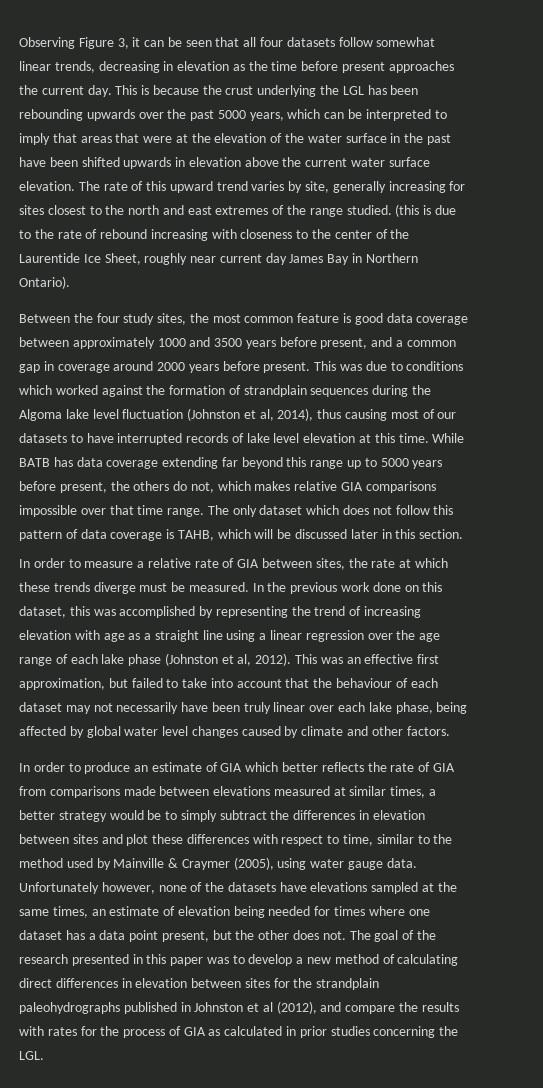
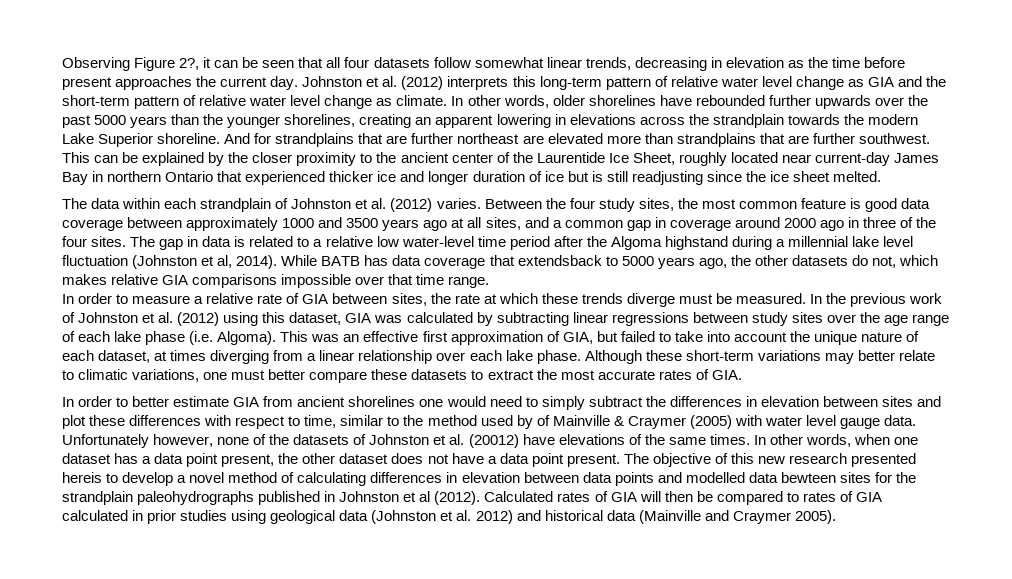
- Observing Figure 3, it can be seen that all four datasets follow somewhat linear trends, decreasing in elevation as the time before present approaches the current day.
+ Observing Figure 2?, it can be seen that all four datasets follow somewhat linear trends, decreasing in elevation as the time before present approaches the current day.
- This is because the crust underlying the LGL has been rebounding upwards over the past 5000 years, which can be interpreted to imply that areas that were at the elevation of the water surface in the past have been shifted upwards in elevation above the current water surface elevation. The rate of this upward trend varies by site, generally increasing for sites closest to the north and east extremes of the range studied. (this is due to the rate of rebound increasing with closeness to the center of the Laurentide Ice Sheet, roughly near current day James Bay in Northern Ontario).
- Between the four study sites, the most common feature is good data coverage between approximately 1000 and 3500 years before present, and a common gap in coverage around 2000 years before present. This was due to conditions which worked against the formation of strandplain sequences during the Algoma lake level fluctuation (Johnston et al, 2014), thus causing most of our datasets to have interrupted records of lake level elevation at this time.
+ Johnston et al. (2012) interprets this long-term pattern of relative water level change as GIA and the short-term pattern of relative water level change as climate. In other words, older shorelines have rebounded further upwards over the past 5000 years than the younger shorelines, creating an apparent lowering in elevations across the strandplain towards the modern Lake Superior shoreline. And for strandplains that are further northeast are elevated more than strandplains that are further southwest. This can be explained by the closer proximity to the ancient center of the Laurentide Ice Sheet, roughly located near current-day James Bay in northern Ontario that experienced thicker ice and longer duration of ice but is still readjusting since the ice sheet melted.
+ The data within each strandplain of Johnston et al. (2012) varies. Between the four study sites, the most common feature is good data coverage between approximately 1000 and 3500 years ago at all sites, and a common gap in coverage around 2000 ago in three of the four sites. The gap in data is related to a relative low water-level time period after the Algoma highstand during a millennial lake level fluctuation (Johnston et al, 2014).
- While BATB has data coverage extending far beyond this range up to 5000 years before present, the others do not, which makes relative GIA comparisons impossible over that time range. The only dataset which does not follow this pattern of data coverage is TAHB, which will be discussed later in this section.
+ While BATB has data coverage that extendsback to 5000 years ago, the other datasets do not, which makes relative GIA comparisons impossible over that time range.
- In the previous work done on this dataset, this was accomplished by representing the trend of increasing elevation with age as a straight line using a linear regression over the age range of each lake phase (Johnston et al, 2012).
+ In the previous work of Johnston et al. (2012) using this dataset, GIA was calculated by subtracting linear regressions between study sites over the age range of each lake phase (i.e. Algoma).
- This was an effective first approximation, but failed to take into account that the behaviour of each dataset may not necessarily have been truly linear over each lake phase, being affected by global water level changes caused by climate and other factors.
- In order to produce an estimate of GIA which better reflects the rate of GIA from comparisons made between elevations measured at similar times, a better strategy would be to simply subtract the differences in elevation between sites and plot these differences with respect to time, similar to the method used by Mainville & Craymer (2005), using water gauge data.
+ This was an effective first approximation of GIA, but failed to take into account the unique nature of each dataset, at times diverging from a linear relationship over each lake phase. Although these short-term variations may better relate to climatic variations, one must better compare these datasets to extract the most accurate rates of GIA.
+ In order to better estimate GIA from ancient shorelines one would need to simply subtract the differences in elevation between sites and plot these differences with respect to time, similar to the method used by of Mainville & Craymer (2005) with water level gauge data.
- Unfortunately however, none of the datasets have elevations sampled at the same times, an estimate of elevation being needed for times where one dataset has a data point present, but the other does not. The goal of the research presented in this paper was to develop a new method of calculating direct differences in elevation between sites for the strandplain paleohydrographs published in Johnston et al (2012), and compare the results with rates for the process of GIA as calculated in prior studies concerning the LGL.
+ Unfortunately however, none of the datasets of Johnston et al. (20012) have elevations of the same times. In other words, when one dataset has a data point present, the other dataset does not have a data point present. The objective of this new research presented hereis to develop a novel method of calculating differences in elevation between data points and modelled data bewteen sites for the strandplain paleohydrographs published in Johnston et al (2012). Calculated rates of GIA will then be compared to rates of GIA calculated in prior studies using geological data (Johnston et al. 2012) and historical data (Mainville and Craymer 2005).

